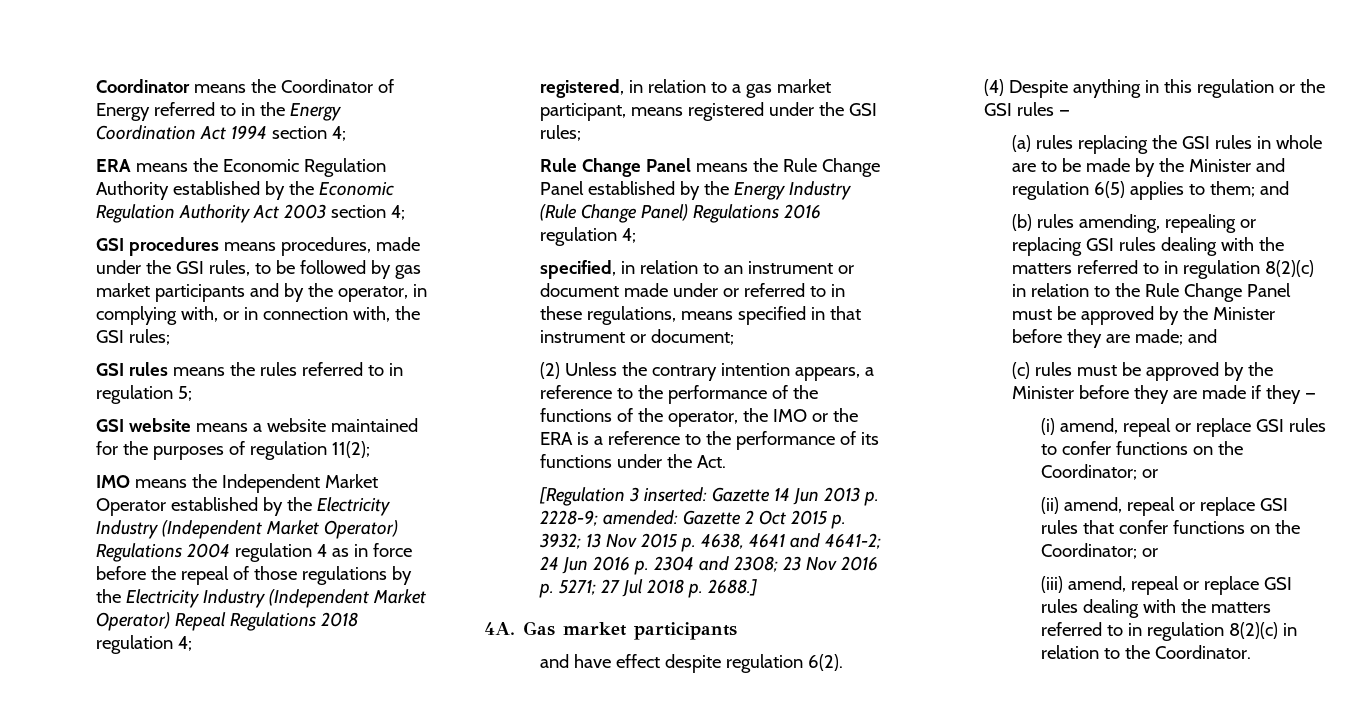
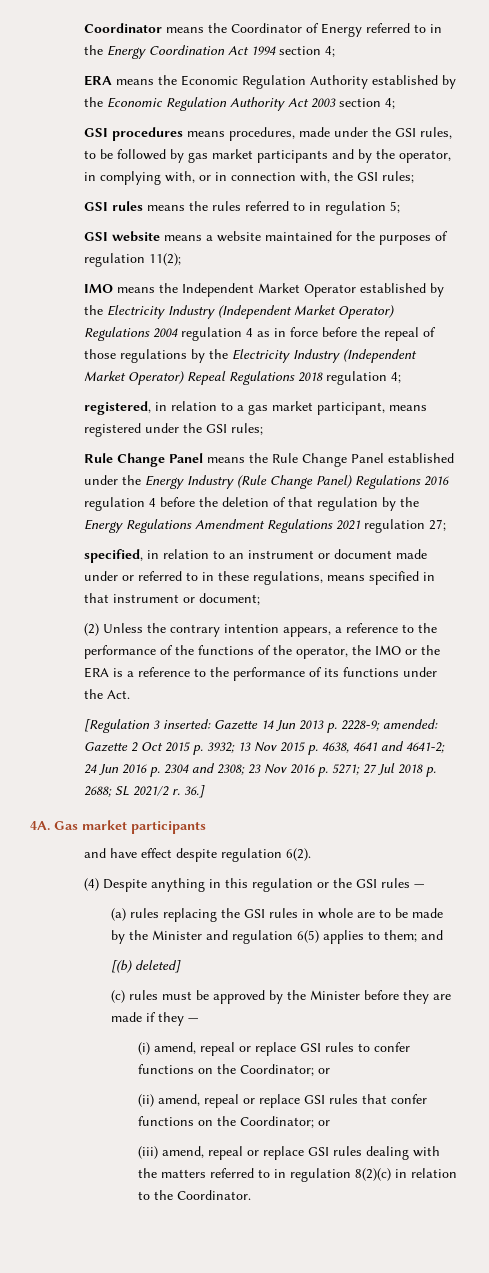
- Rule Change Panel means the Rule Change Panel established by the Energy Industry (Rule Change Panel) Regulations 2016 regulation 4;
+ Rule Change Panel means the Rule Change Panel established under the Energy Industry (Rule Change Panel) Regulations 2016 regulation 4 before the deletion of that regulation by the Energy Regulations Amendment Regulations 2021 regulation 27;
- [Regulation 3 inserted: Gazette 14 Jun 2013 p. 2228-9; amended: Gazette 2 Oct 2015 p. 3932; 13 Nov 2015 p. 4638, 4641 and 4641-2; 24 Jun 2016 p. 2304 and 2308; 23 Nov 2016 p. 5271; 27 Jul 2018 p. 2688.]
+ [Regulation 3 inserted: Gazette 14 Jun 2013 p. 2228-9; amended: Gazette 2 Oct 2015 p. 3932; 13 Nov 2015 p. 4638, 4641 and 4641-2; 24 Jun 2016 p. 2304 and 2308; 23 Nov 2016 p. 5271; 27 Jul 2018 p. 2688; SL 2021/2 r. 36.]
- (b) rules amending, repealing or replacing GSI rules dealing with the matters referred to in regulation 8(2)(c) in relation to the Rule Change Panel must be approved by the Minister before they are made; and
+ [(b) deleted]

